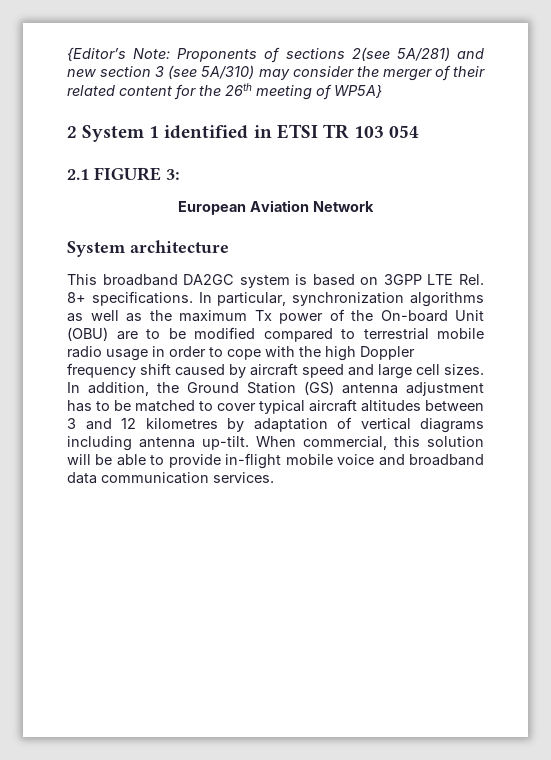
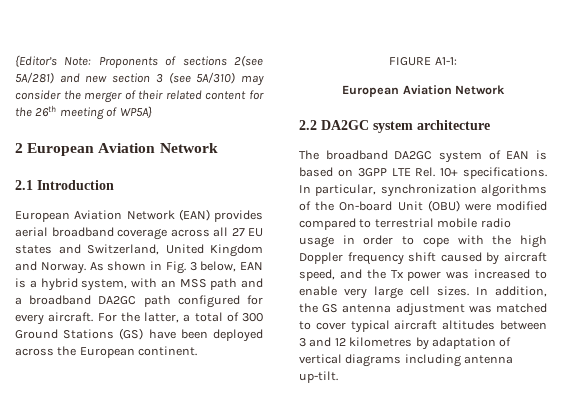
- 2 System 1 identified in ETSI TR 103 054
- 2.1 FIGURE 3:
+ 2 European Aviation Network
+ 2.1 Introduction
+ European Aviation Network (EAN) provides aerial broadband coverage across all 27 EU states and Switzerland, United Kingdom and Norway. As shown in Fig. 3 below, EAN is a hybrid system, with an MSS path and a broadband DA2GC path configured for every aircraft. For the latter, a total of 300 Ground Stations (GS) have been deployed across the European continent.
+ FIGURE A1-1:
  European Aviation Network
- System architecture
+ 2.2 DA2GC system architecture
- This broadband DA2GC system is based on 3GPP LTE Rel. 8+ specifications.
+ The broadband DA2GC system of EAN is based on 3GPP LTE Rel. 10+ specifications.
- In particular, synchronization algorithms as well as the maximum Tx power of the On-board Unit (OBU) are to be modified compared to terrestrial mobile radio usage in order to cope with the high Doppler frequency shift caused by aircraft speed and large cell sizes.
+ In particular, synchronization algorithms of the On-board Unit (OBU) were modified compared to terrestrial mobile radio usage in order to cope with the high Doppler frequency shift caused by aircraft speed, and the Tx power was increased to enable very large cell sizes.
- In addition, the Ground Station (GS) antenna adjustment has to be matched to cover typical aircraft altitudes between 3 and 12 kilometres by adaptation of vertical diagrams including antenna up-tilt. When commercial, this solution will be able to provide in-flight mobile voice and broadband data communication services.
+ In addition, the GS antenna adjustment was matched to cover typical aircraft altitudes between 3 and 12 kilometres by adaptation of vertical diagrams including antenna up-tilt.

